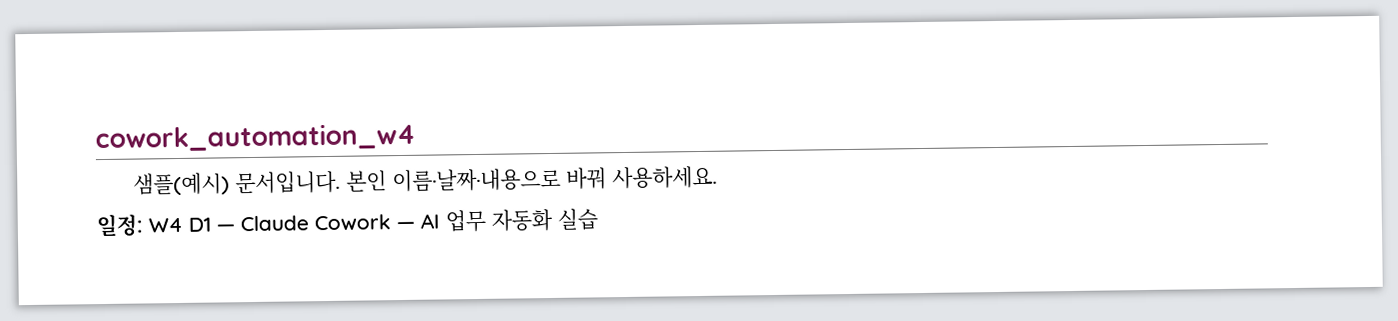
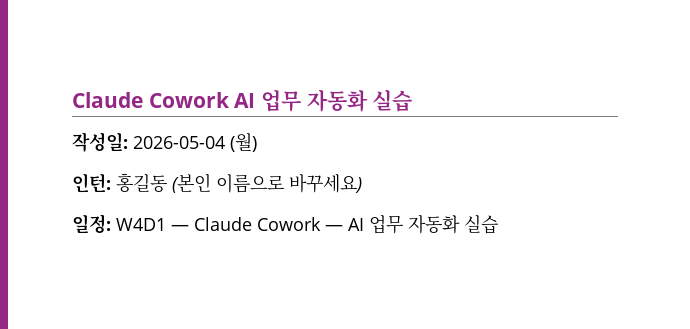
- cowork_automation_w4
- 샘플(예시) 문서입니다. 본인 이름·날짜·내용으로 바꿔 사용하세요.
+ Claude Cowork AI 업무 자동화 실습
+ 작성일: 2026-05-04 (월)
+ 인턴: 홍길동 (본인 이름으로 바꾸세요)
- 일정: W4 D1 — Claude Cowork — AI 업무 자동화 실습
+ 일정: W4D1 — Claude Cowork — AI 업무 자동화 실습

